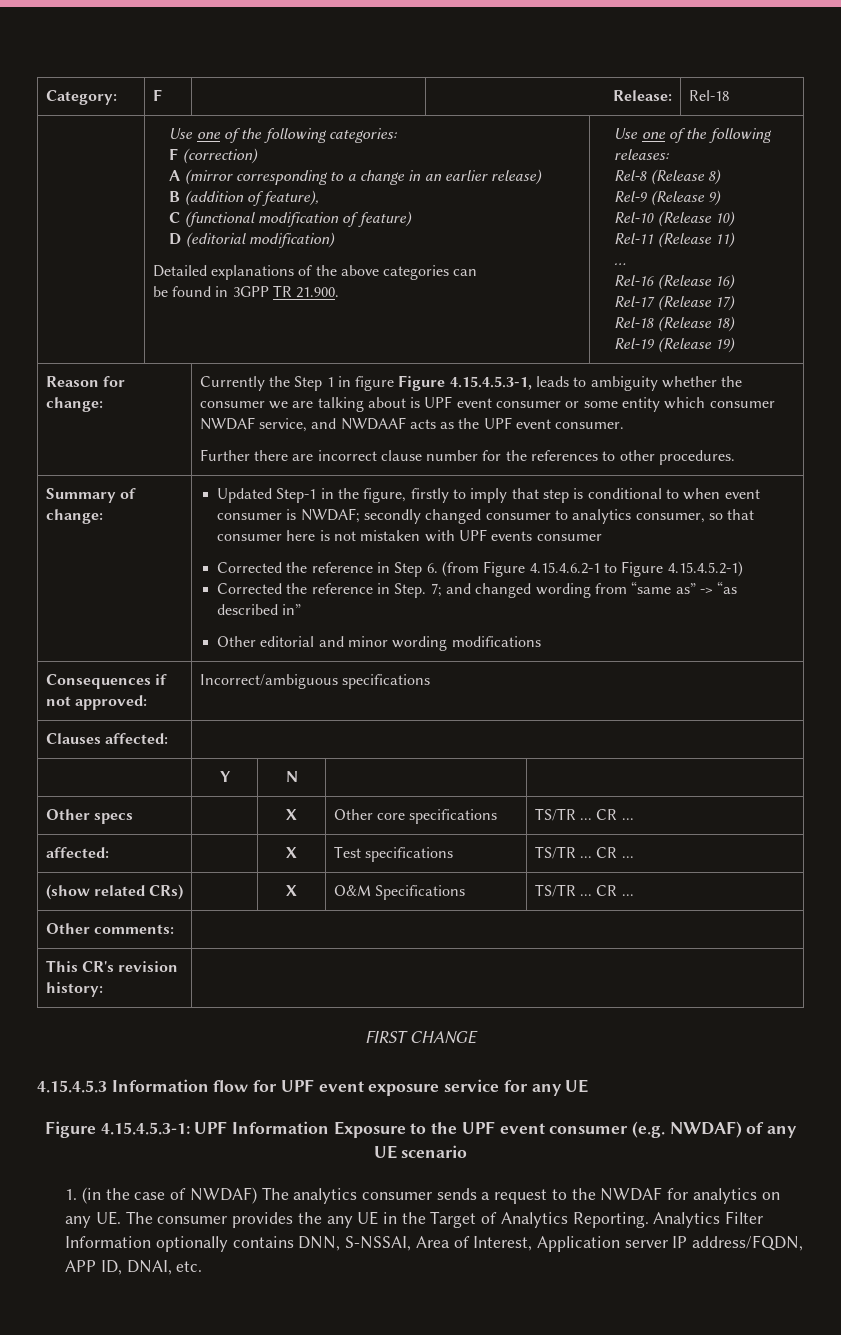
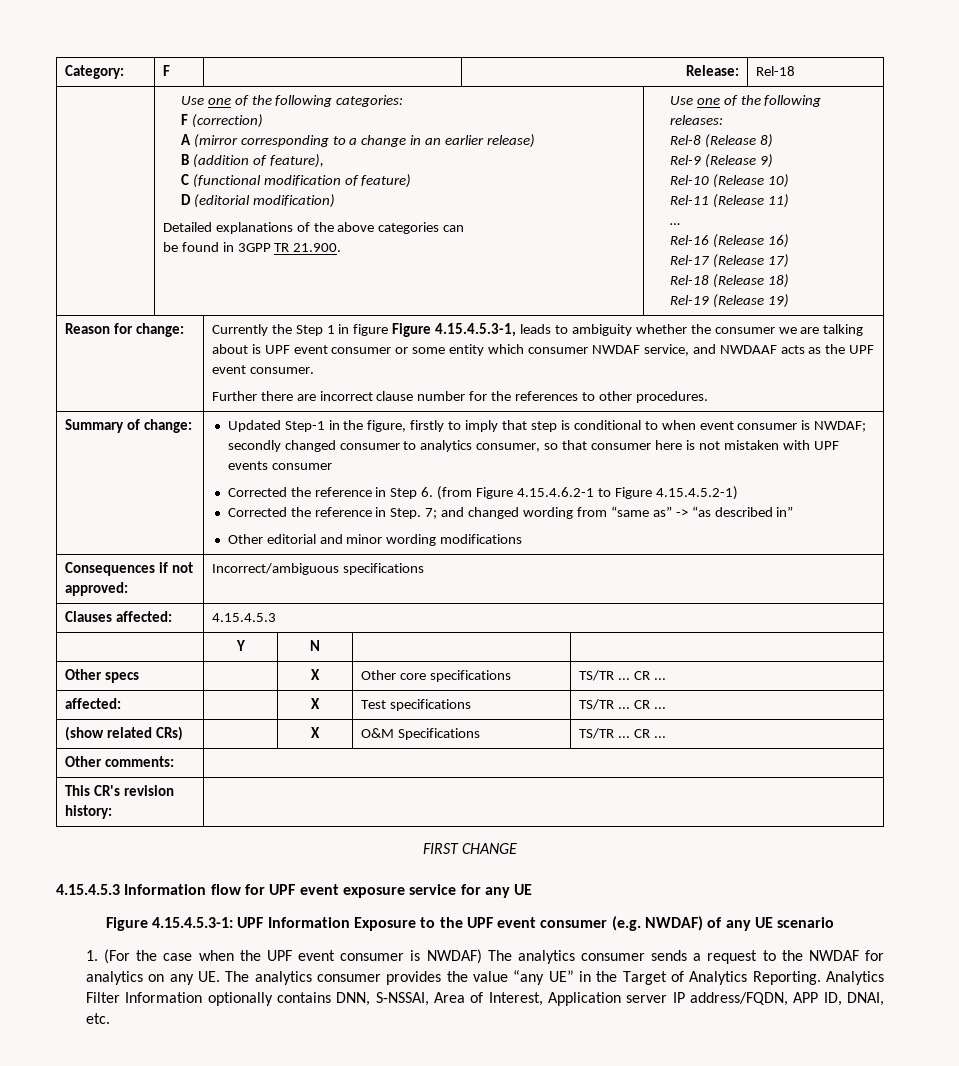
- Clauses affected: |
+ Clauses affected: | 4.15.4.5.3
- 1. (in the case of NWDAF) The analytics consumer sends a request to the NWDAF for analytics on any UE. The consumer provides the any UE in the Target of Analytics Reporting.
+ 1. (For the case when the UPF event consumer is NWDAF) The analytics consumer sends a request to the NWDAF for analytics on any UE. The analytics consumer provides the value “any UE” in the Target of Analytics Reporting.

